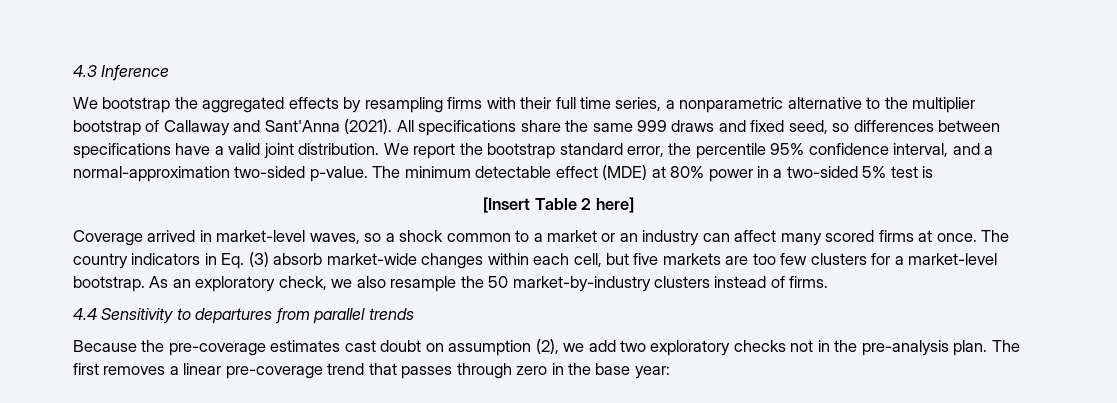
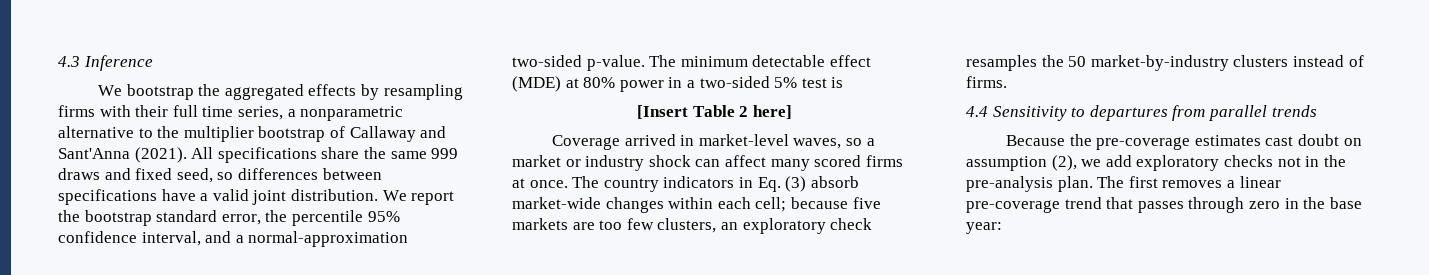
- Coverage arrived in market-level waves, so a shock common to a market or an industry can affect many scored firms at once.
+ Coverage arrived in market-level waves, so a market or industry shock can affect many scored firms at once.
- The country indicators in Eq. (3) absorb market-wide changes within each cell, but five markets are too few clusters for a market-level bootstrap. As an exploratory check, we also resample the 50 market-by-industry clusters instead of firms.
+ The country indicators in Eq. (3) absorb market-wide changes within each cell; because five markets are too few clusters, an exploratory check resamples the 50 market-by-industry clusters instead of firms.
- Because the pre-coverage estimates cast doubt on assumption (2), we add two exploratory checks not in the pre-analysis plan.
+ Because the pre-coverage estimates cast doubt on assumption (2), we add exploratory checks not in the pre-analysis plan.

